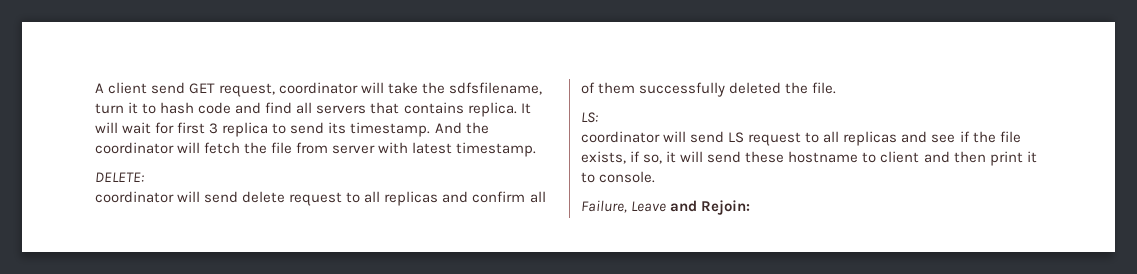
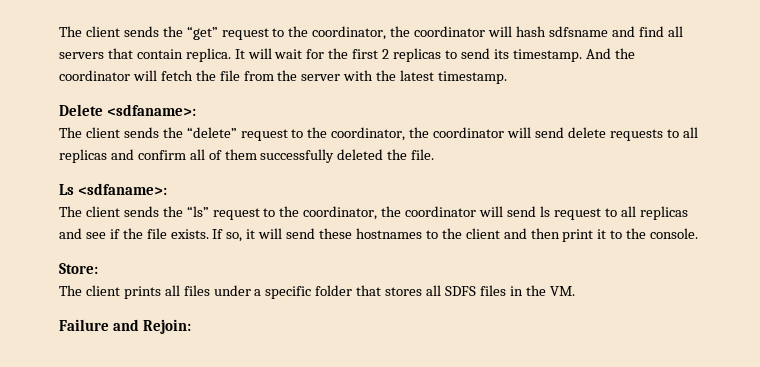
- A client send GET request, coordinator will take the sdfsfilename, turn it to hash code and find all servers that contains replica.
+ The client sends the “get” request to the coordinator, the coordinator will hash sdfsname and find all servers that contain replica.
- It will wait for first 3 replica to send its timestamp.
+ It will wait for the first 2 replicas to send its timestamp.
- And the coordinator will fetch the file from server with latest timestamp.
+ And the coordinator will fetch the file from the server with the latest timestamp.
- DELETE:
- coordinator will send delete request to all replicas and confirm all of them successfully deleted the file.
+ Delete <sdfaname>:
+ The client sends the “delete” request to the coordinator, the coordinator will send delete requests to all replicas and confirm all of them successfully deleted the file.
- LS:
- coordinator will send LS request to all replicas and see if the file exists, if so, it will send these hostname to client and then print it to console.
+ Ls <sdfaname>:
+ The client sends the “ls” request to the coordinator, the coordinator will send ls request to all replicas and see if the file exists. If so, it will send these hostnames to the client and then print it to the console.
- Failure, Leave and Rejoin:
+ Store:
+ The client prints all files under a specific folder that stores all SDFS files in the VM.
+ Failure and Rejoin:

